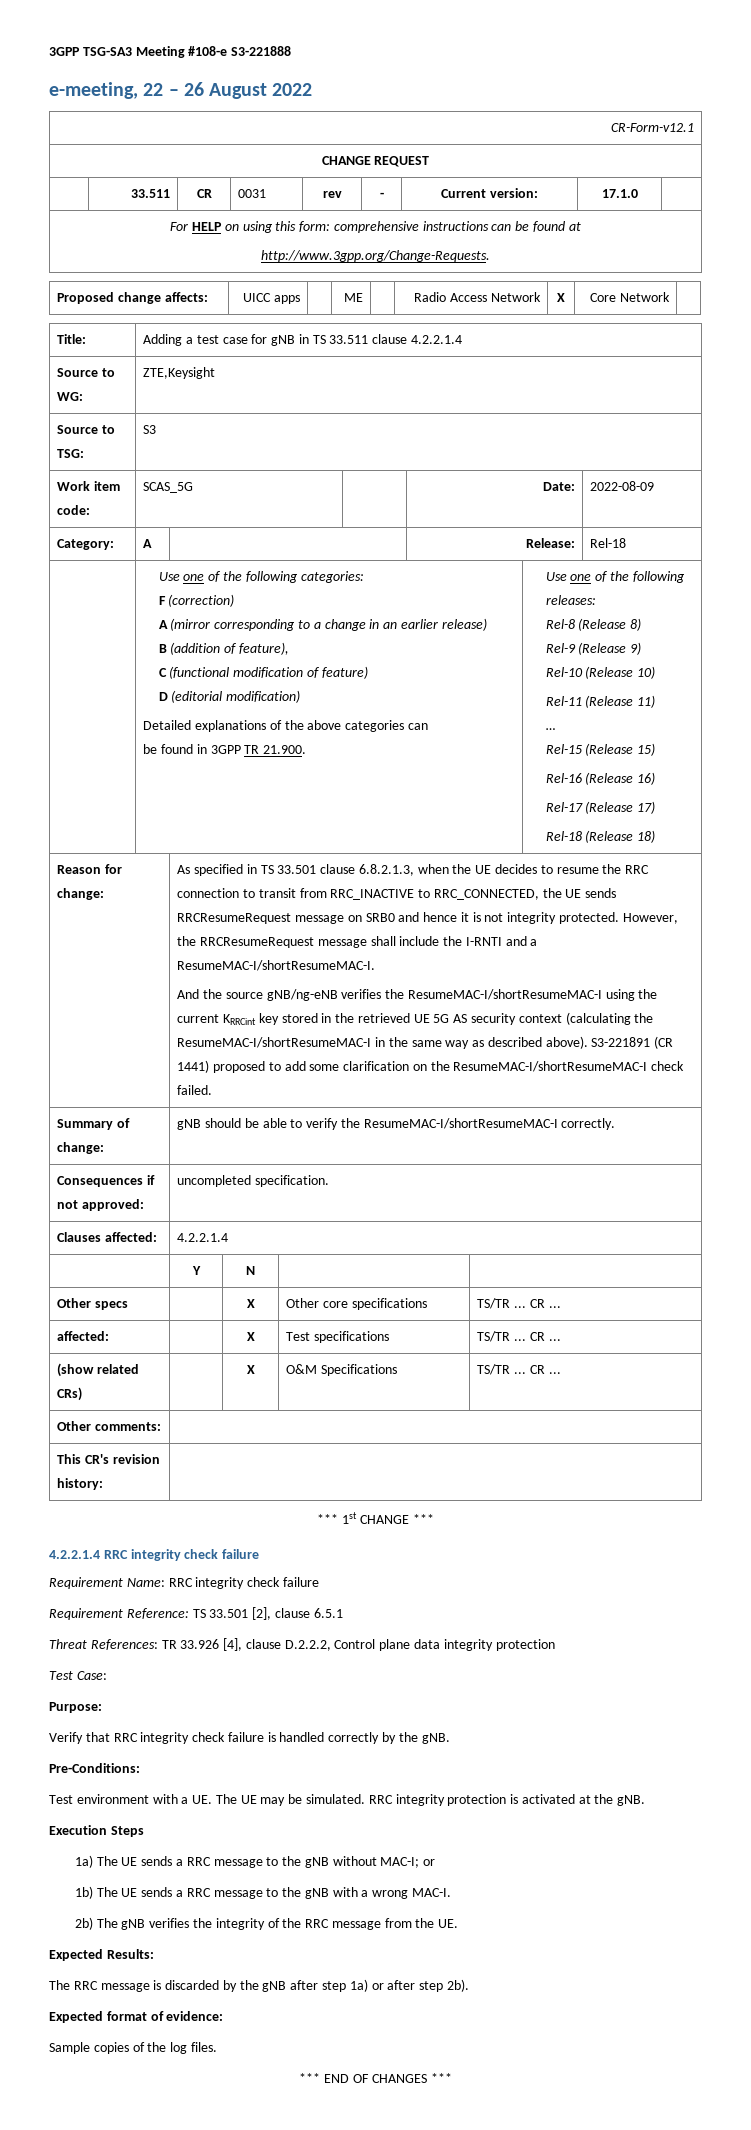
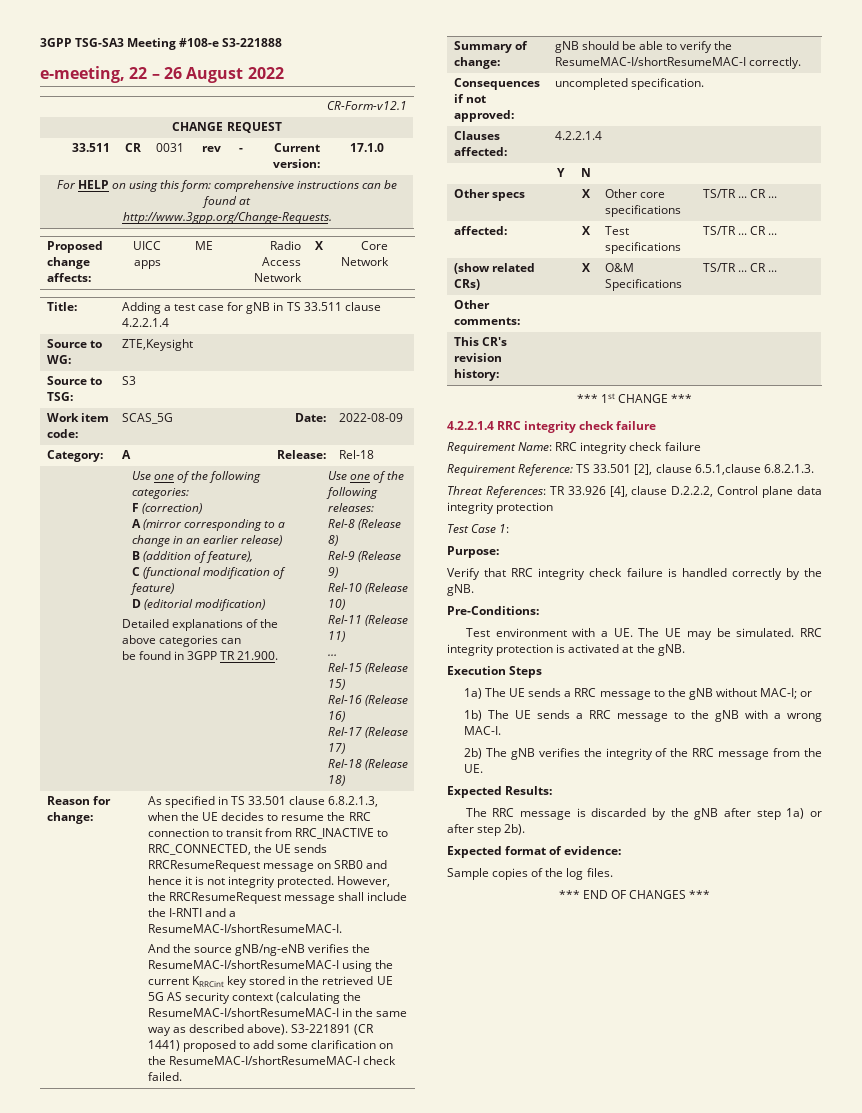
- Requirement Reference: TS 33.501 [2], clause 6.5.1
+ Requirement Reference: TS 33.501 [2], clause 6.5.1,clause 6.8.2.1.3.
- Test Case:
+ Test Case 1:

